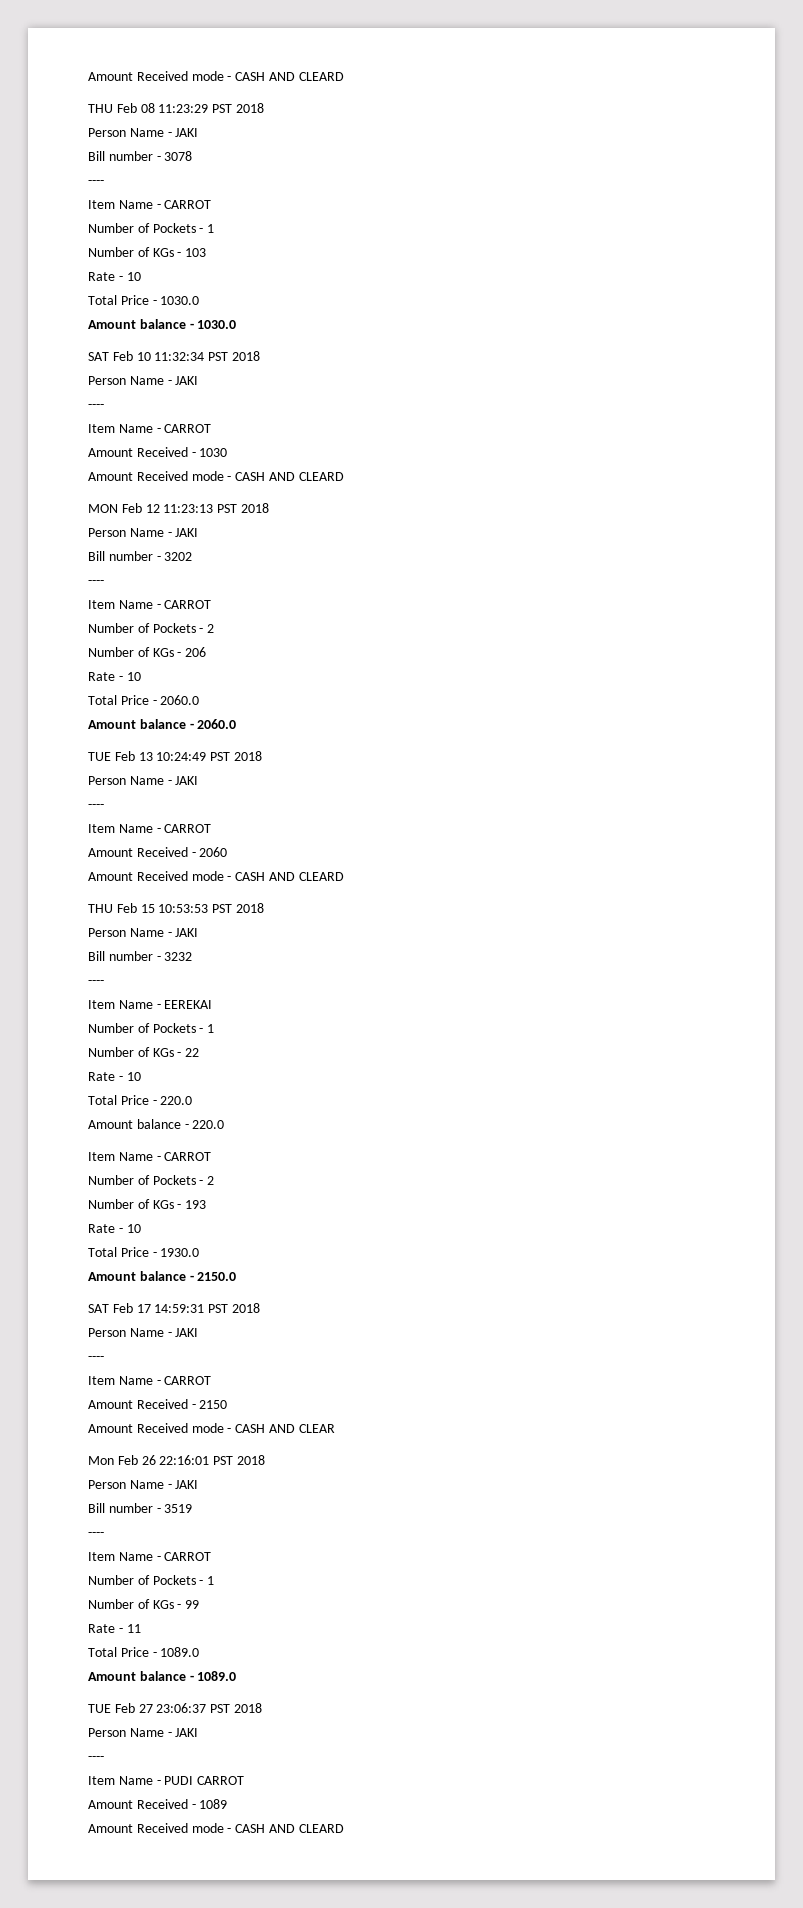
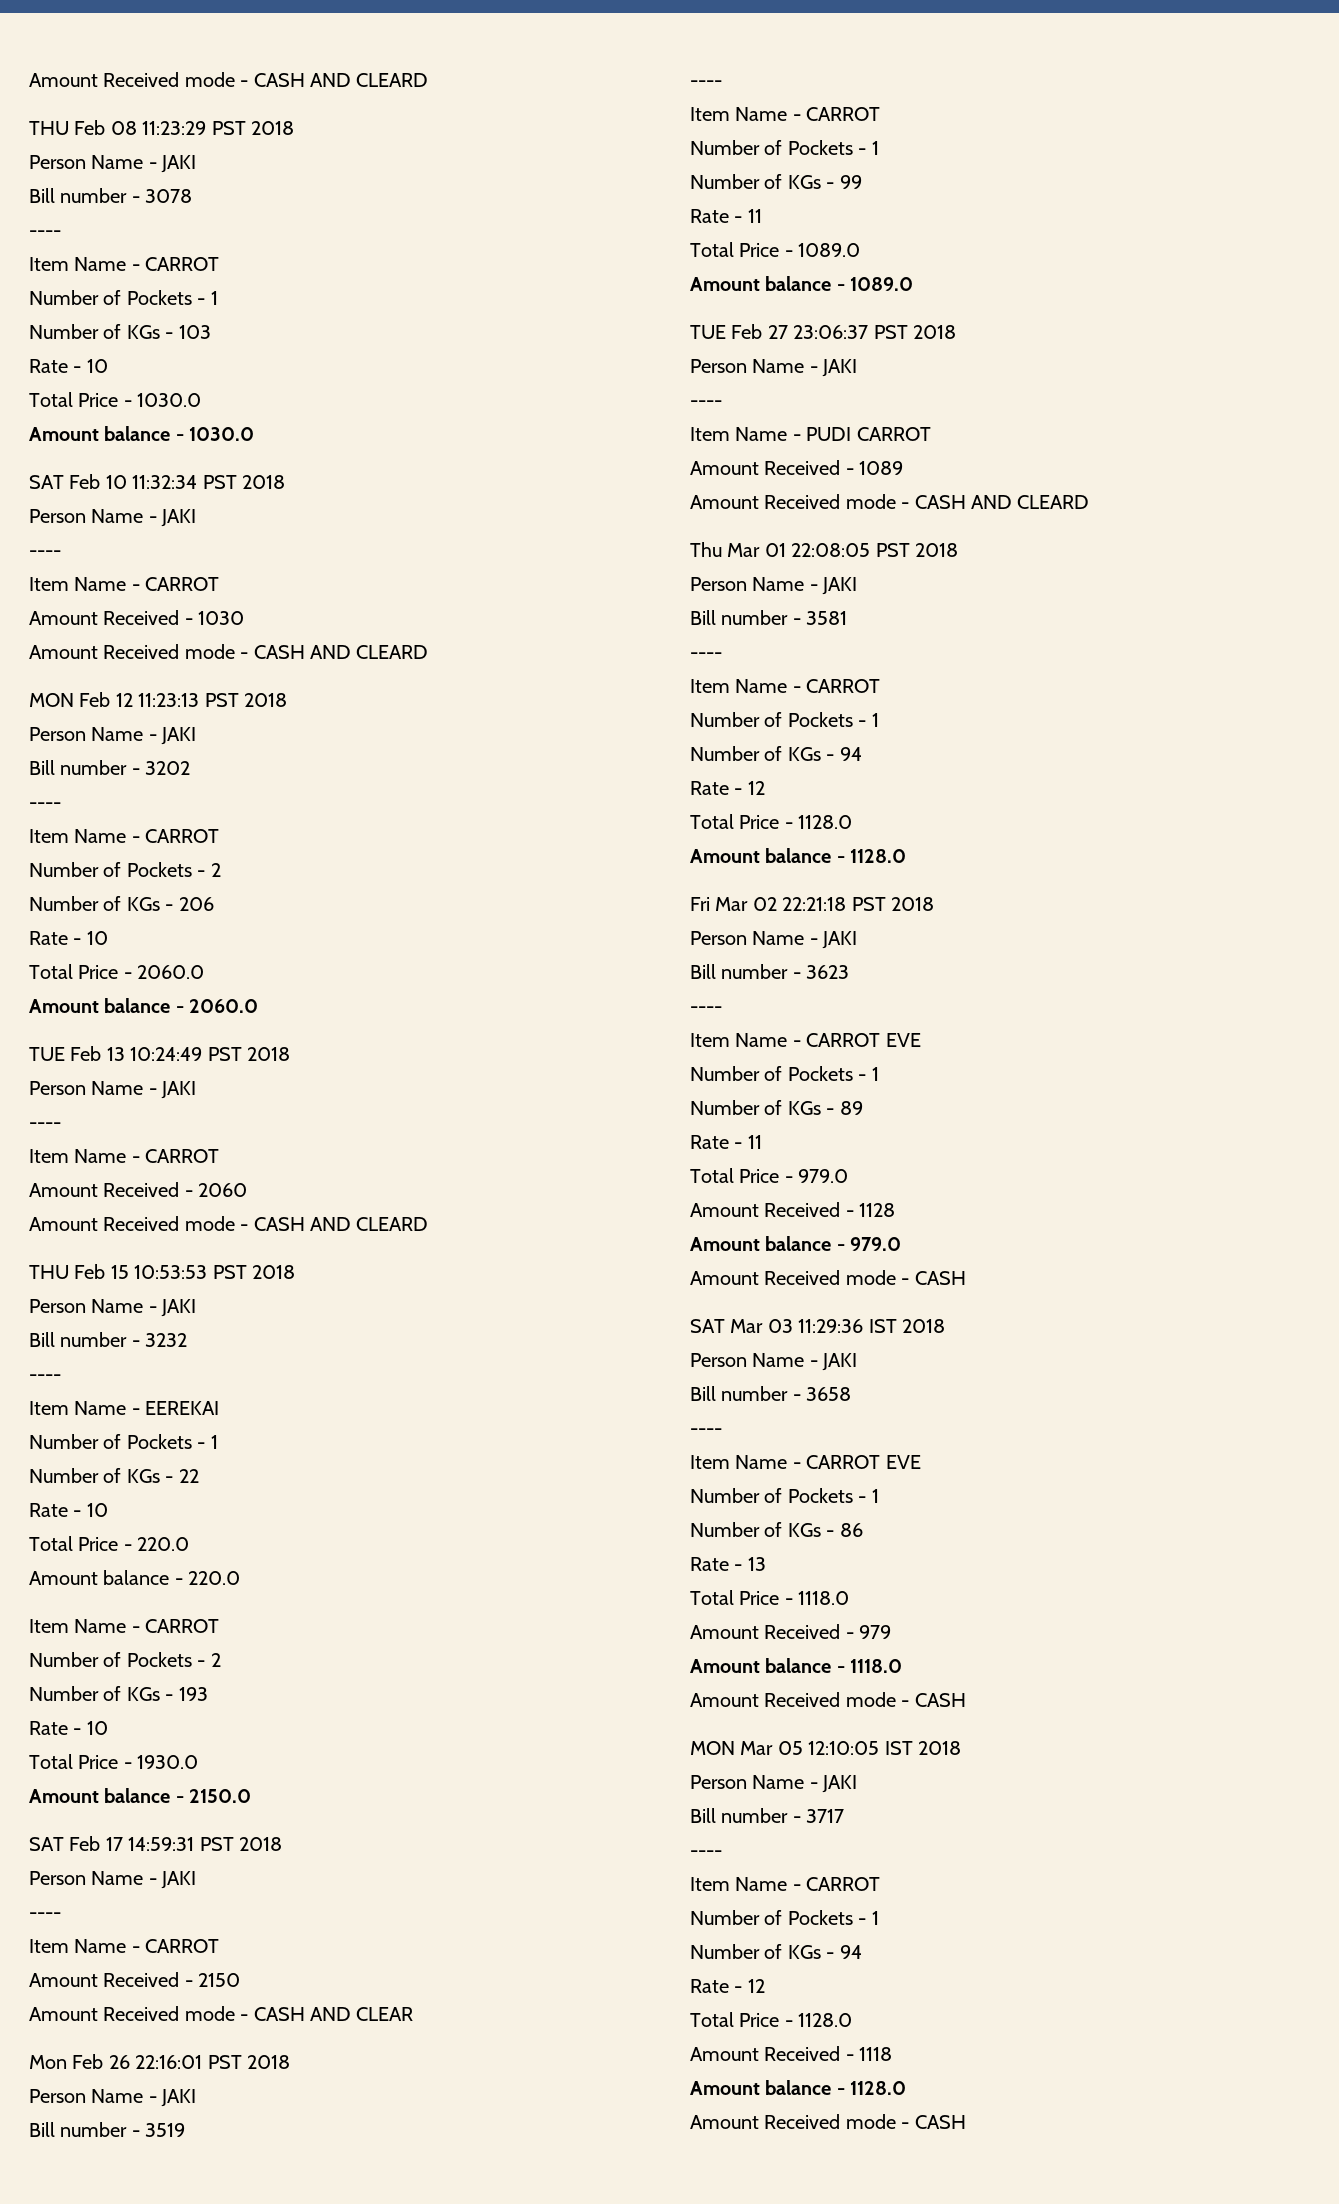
+ Thu Mar 01 22:08:05 PST 2018
+ Person Name - JAKI
+ Bill number - 3581
+ ----
+ Item Name - CARROT
+ Number of Pockets - 1
+ Number of KGs - 94
+ Rate - 12
+ Total Price - 1128.0
+ Amount balance - 1128.0
+ Fri Mar 02 22:21:18 PST 2018
+ Person Name - JAKI
+ Bill number - 3623
+ ----
+ Item Name - CARROT EVE
+ Number of Pockets - 1
+ Number of KGs - 89
+ Rate - 11
+ Total Price - 979.0
+ Amount Received - 1128
+ Amount balance - 979.0
+ Amount Received mode - CASH
+ SAT Mar 03 11:29:36 IST 2018
+ Person Name - JAKI
+ Bill number - 3658
+ ----
+ Item Name - CARROT EVE
+ Number of Pockets - 1
+ Number of KGs - 86
+ Rate - 13
+ Total Price - 1118.0
+ Amount Received - 979
+ Amount balance - 1118.0
+ Amount Received mode - CASH
+ MON Mar 05 12:10:05 IST 2018
+ Person Name - JAKI
+ Bill number - 3717
+ ----
+ Item Name - CARROT
+ Number of Pockets - 1
+ Number of KGs - 94
+ Rate - 12
+ Total Price - 1128.0
+ Amount Received - 1118
+ Amount balance - 1128.0
+ Amount Received mode - CASH

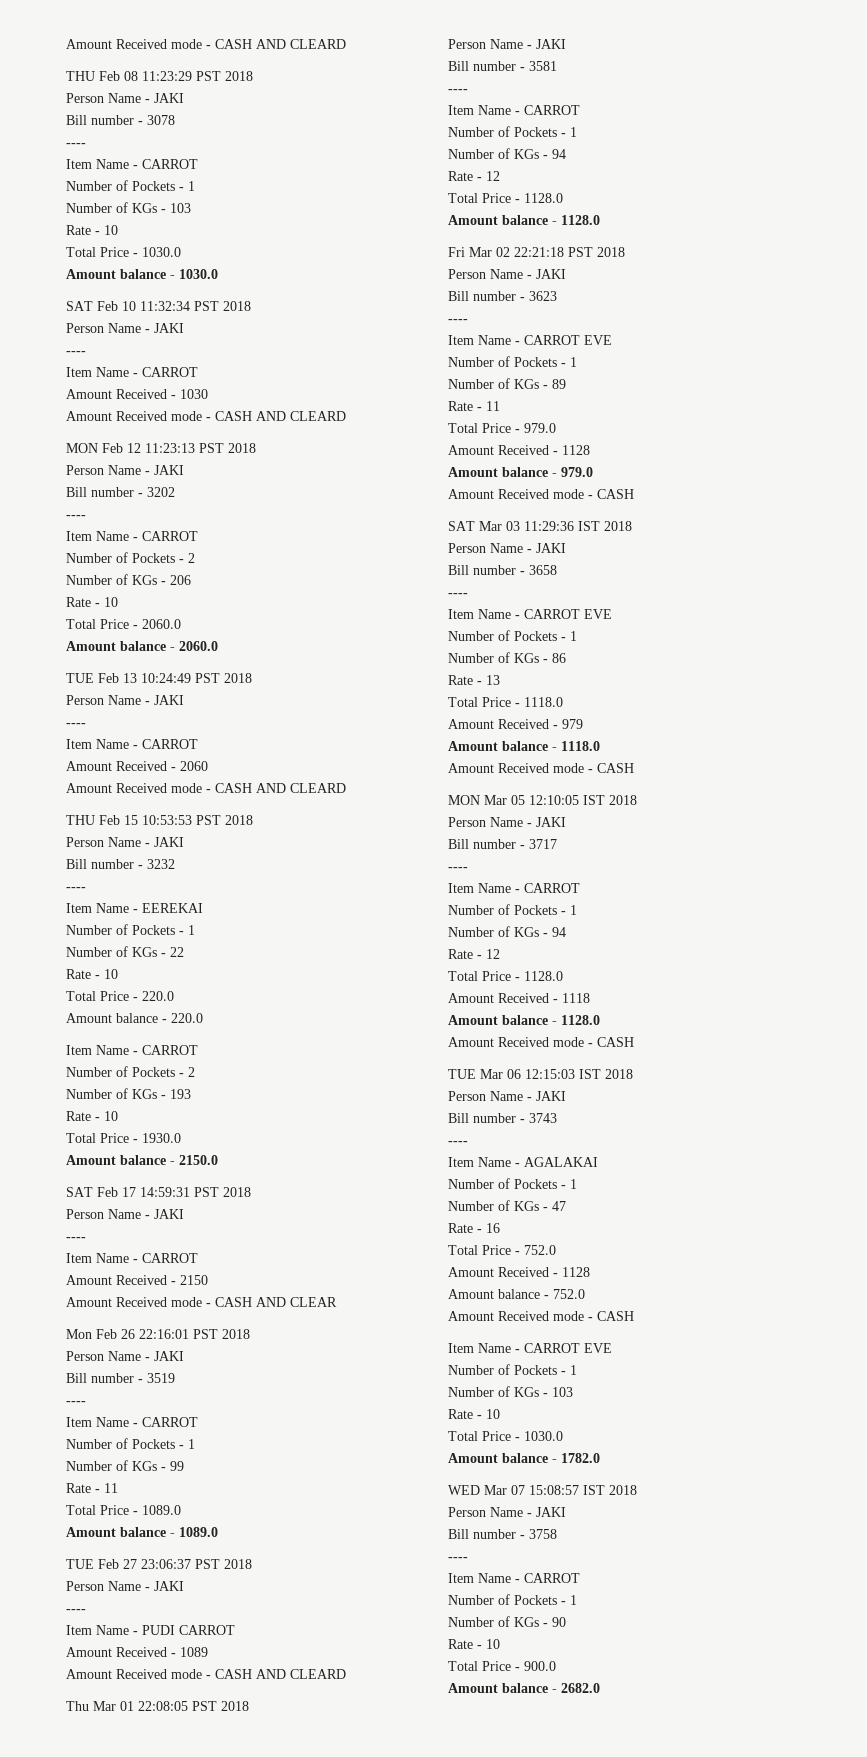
+ TUE Mar 06 12:15:03 IST 2018
+ Person Name - JAKI
+ Bill number - 3743
+ ----
+ Item Name - AGALAKAI
+ Number of Pockets - 1
+ Number of KGs - 47
+ Rate - 16
+ Total Price - 752.0
+ Amount Received - 1128
+ Amount balance - 752.0
+ Amount Received mode - CASH
+ Item Name - CARROT EVE
+ Number of Pockets - 1
+ Number of KGs - 103
+ Rate - 10
+ Total Price - 1030.0
+ Amount balance - 1782.0
+ WED Mar 07 15:08:57 IST 2018
+ Person Name - JAKI
+ Bill number - 3758
+ ----
+ Item Name - CARROT
+ Number of Pockets - 1
+ Number of KGs - 90
+ Rate - 10
+ Total Price - 900.0
+ Amount balance - 2682.0

